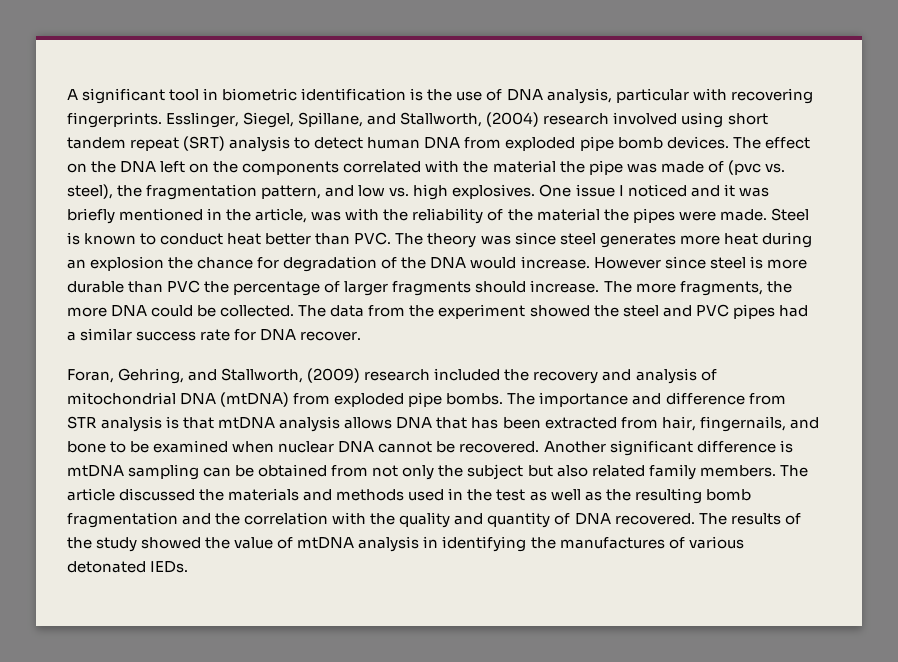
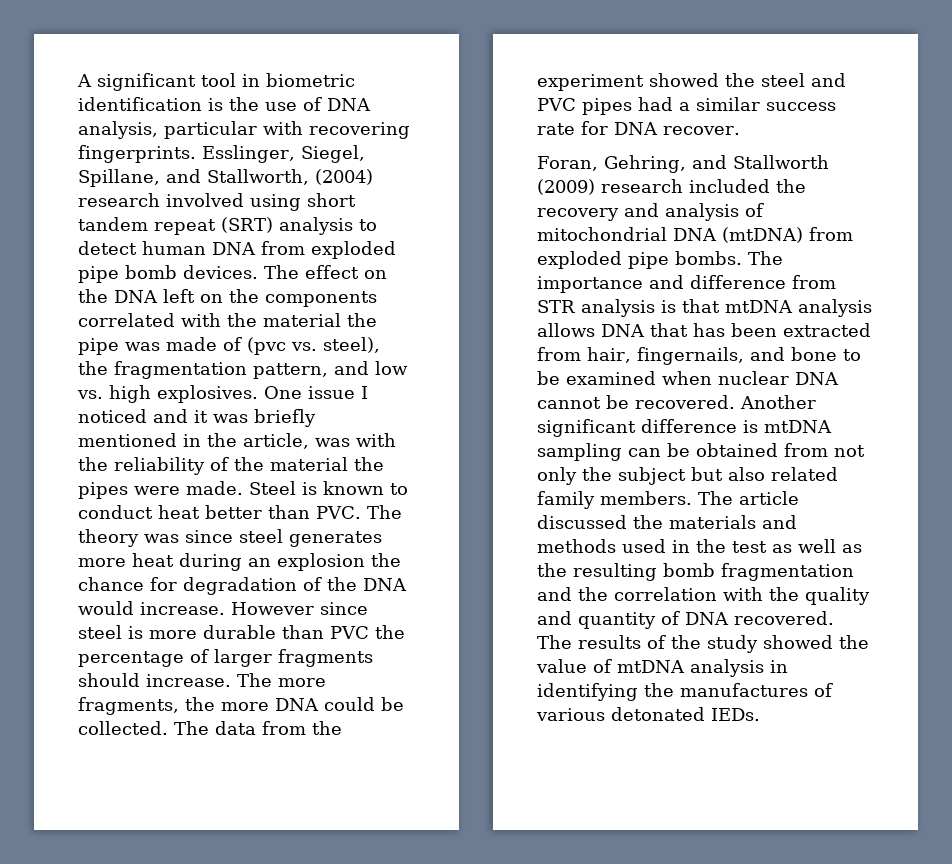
- Foran, Gehring, and Stallworth, (2009) research included the recovery and analysis of mitochondrial DNA (mtDNA) from exploded pipe bombs.
+ Foran, Gehring, and Stallworth (2009) research included the recovery and analysis of mitochondrial DNA (mtDNA) from exploded pipe bombs.

